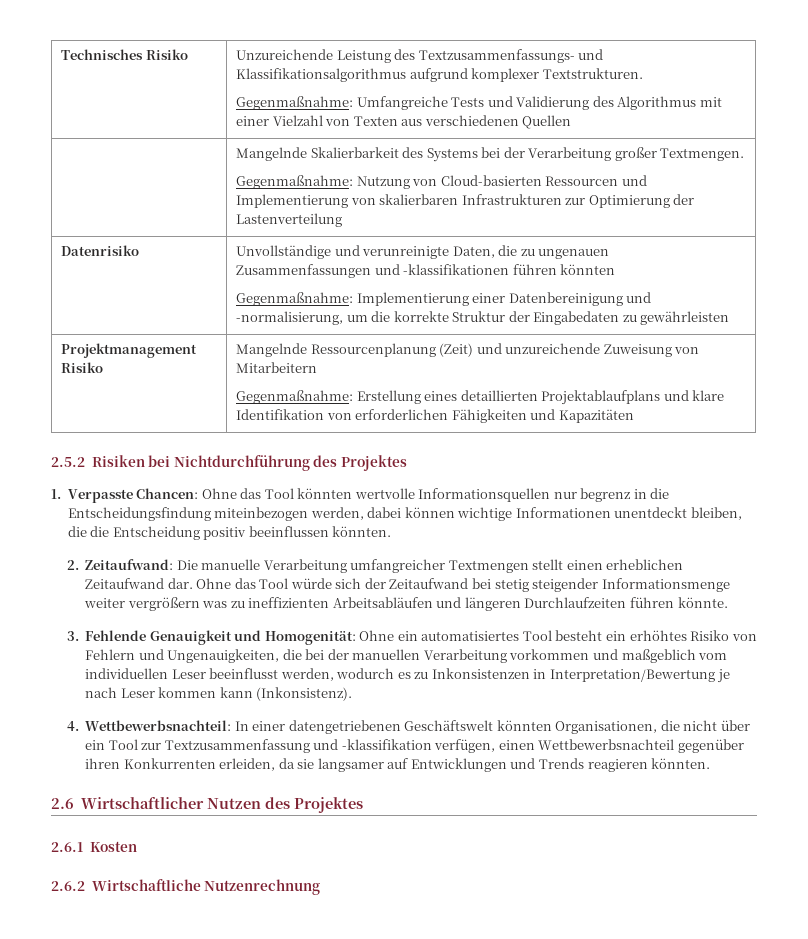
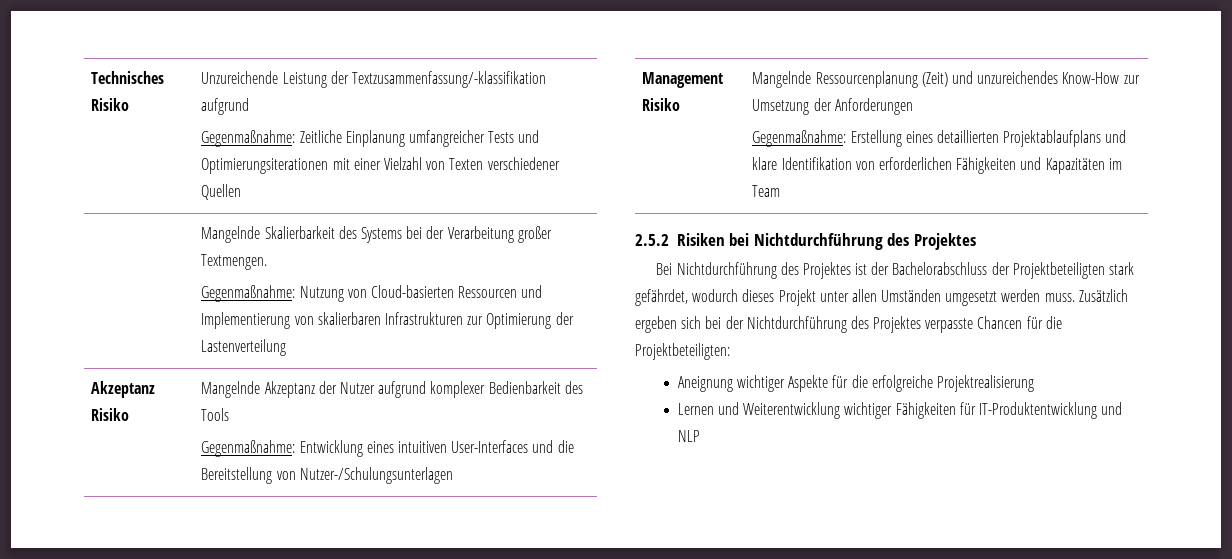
- Technisches Risiko | Unzureichende Leistung des Textzusammenfassungs- und Klassifikationsalgorithmus aufgrund komplexer Textstrukturen.
- Gegenmaßnahme: Umfangreiche Tests und Validierung des Algorithmus mit einer Vielzahl von Texten aus verschiedenen Quellen
+ Technisches Risiko | Unzureichende Leistung der Textzusammenfassung/-klassifikation aufgrund
+ Gegenmaßnahme: Zeitliche Einplanung umfangreicher Tests und Optimierungsiterationen mit einer Vielzahl von Texten verschiedener Quellen
- Datenrisiko | Unvollständige und verunreinigte Daten, die zu ungenauen Zusammenfassungen und -klassifikationen führen könnten
- Gegenmaßnahme: Implementierung einer Datenbereinigung und -normalisierung, um die korrekte Struktur der Eingabedaten zu gewährleisten
- Projektmanagement Risiko | Mangelnde Ressourcenplanung (Zeit) und unzureichende Zuweisung von Mitarbeitern
- Gegenmaßnahme: Erstellung eines detaillierten Projektablaufplans und klare Identifikation von erforderlichen Fähigkeiten und Kapazitäten
+ Akzeptanz Risiko | Mangelnde Akzeptanz der Nutzer aufgrund komplexer Bedienbarkeit des Tools
+ Gegenmaßnahme: Entwicklung eines intuitiven User-Interfaces und die Bereitstellung von Nutzer-/Schulungsunterlagen
+ Management Risiko | Mangelnde Ressourcenplanung (Zeit) und unzureichendes Know-How zur Umsetzung der Anforderungen
+ Gegenmaßnahme: Erstellung eines detaillierten Projektablaufplans und klare Identifikation von erforderlichen Fähigkeiten und Kapazitäten im Team
- 1. Verpasste Chancen: Ohne das Tool könnten wertvolle Informationsquellen nur begrenz in die Entscheidungsfindung miteinbezogen werden, dabei können wichtige Informationen unentdeckt bleiben, die die Entscheidung positiv beeinflussen könnten.
- 2. Zeitaufwand: Die manuelle Verarbeitung umfangreicher Textmengen stellt einen erheblichen Zeitaufwand dar. Ohne das Tool würde sich der Zeitaufwand bei stetig steigender Informationsmenge weiter vergrößern was zu ineffizienten Arbeitsabläufen und längeren Durchlaufzeiten führen könnte.
- 3. Fehlende Genauigkeit und Homogenität: Ohne ein automatisiertes Tool besteht ein erhöhtes Risiko von Fehlern und Ungenauigkeiten, die bei der manuellen Verarbeitung vorkommen und maßgeblich vom individuellen Leser beeinflusst werden, wodurch es zu Inkonsistenzen in Interpretation/Bewertung je nach Leser kommen kann (Inkonsistenz).
- 4. Wettbewerbsnachteil: In einer datengetriebenen Geschäftswelt könnten Organisationen, die nicht über ein Tool zur Textzusammenfassung und -klassifikation verfügen, einen Wettbewerbsnachteil gegenüber ihren Konkurrenten erleiden, da sie langsamer auf Entwicklungen und Trends reagieren könnten.
- 2.6 Wirtschaftlicher Nutzen des Projektes
- 2.6.1 Kosten
- 2.6.2 Wirtschaftliche Nutzenrechnung
+ Bei Nichtdurchführung des Projektes ist der Bachelorabschluss der Projektbeteiligten stark gefährdet, wodurch dieses Projekt unter allen Umständen umgesetzt werden muss. Zusätzlich ergeben sich bei der Nichtdurchführung des Projektes verpasste Chancen für die Projektbeteiligten:
+ Aneignung wichtiger Aspekte für die erfolgreiche Projektrealisierung
+ Lernen und Weiterentwicklung wichtiger Fähigkeiten für IT-Produktentwicklung und NLP

